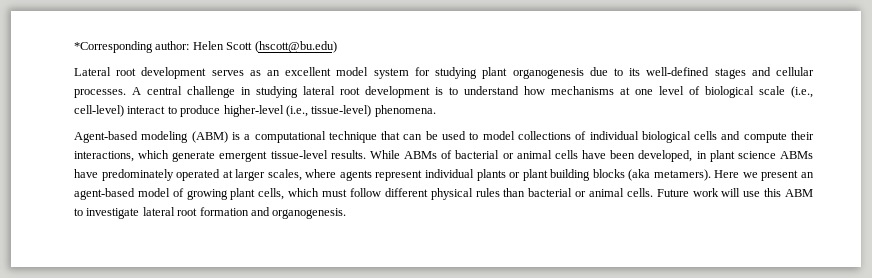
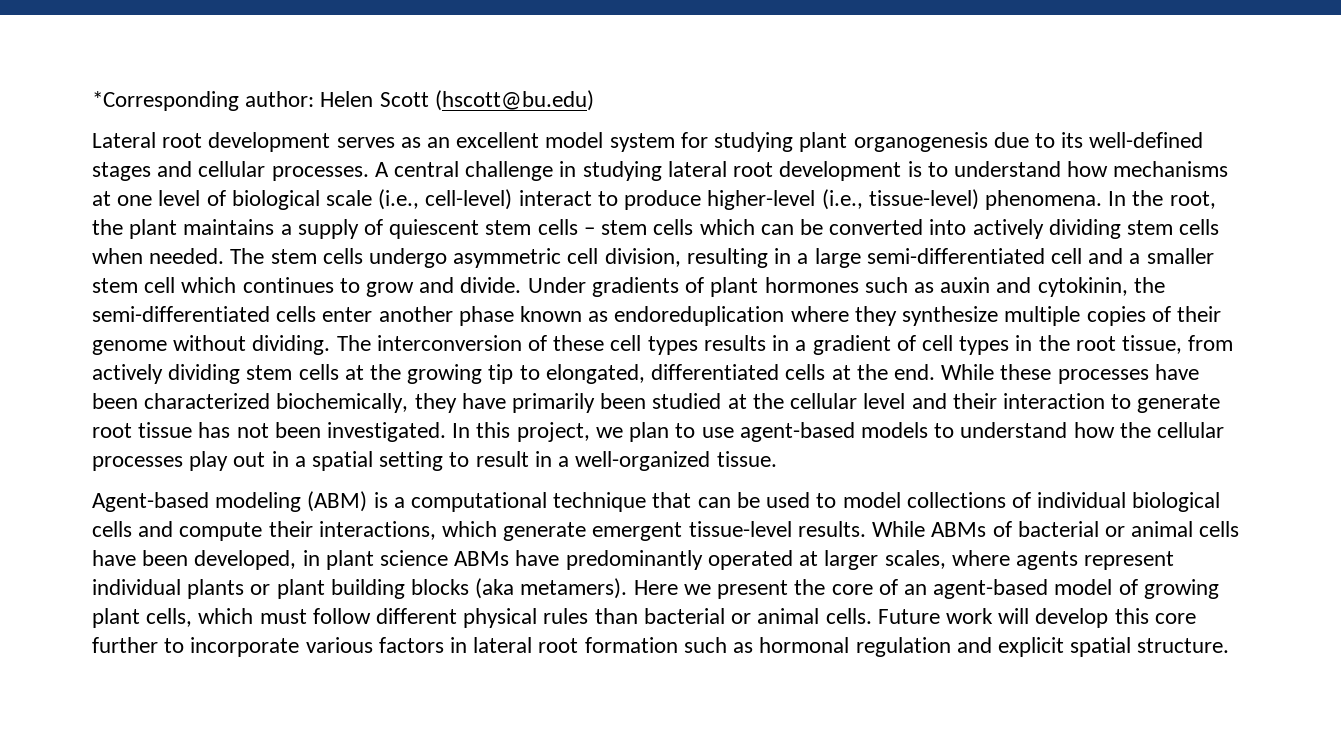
+ In the root, the plant maintains a supply of quiescent stem cells – stem cells which can be converted into actively dividing stem cells when needed. The stem cells undergo asymmetric cell division, resulting in a large semi-differentiated cell and a smaller stem cell which continues to grow and divide. Under gradients of plant hormones such as auxin and cytokinin, the semi-differentiated cells enter another phase known as endoreduplication where they synthesize multiple copies of their genome without dividing. The interconversion of these cell types results in a gradient of cell types in the root tissue, from actively dividing stem cells at the growing tip to elongated, differentiated cells at the end. While these processes have been characterized biochemically, they have primarily been studied at the cellular level and their interaction to generate root tissue has not been investigated. In this project, we plan to use agent-based models to understand how the cellular processes play out in a spatial setting to result in a well-organized tissue.
- While ABMs of bacterial or animal cells have been developed, in plant science ABMs have predominately operated at larger scales, where agents represent individual plants or plant building blocks (aka metamers).
+ While ABMs of bacterial or animal cells have been developed, in plant science ABMs have predominantly operated at larger scales, where agents represent individual plants or plant building blocks (aka metamers).
- Here we present an agent-based model of growing plant cells, which must follow different physical rules than bacterial or animal cells.
+ Here we present the core of an agent-based model of growing plant cells, which must follow different physical rules than bacterial or animal cells.
- Future work will use this ABM to investigate lateral root formation and organogenesis.
+ Future work will develop this core further to incorporate various factors in lateral root formation such as hormonal regulation and explicit spatial structure.

